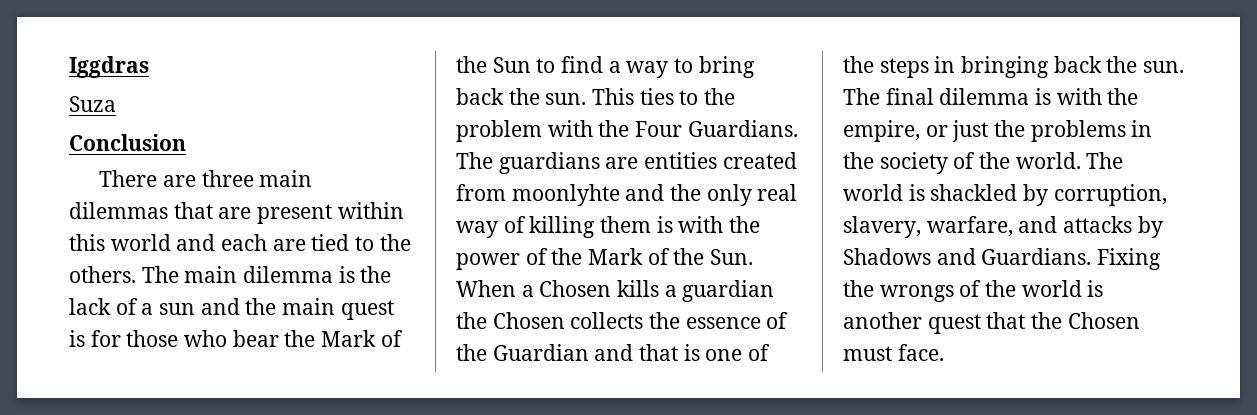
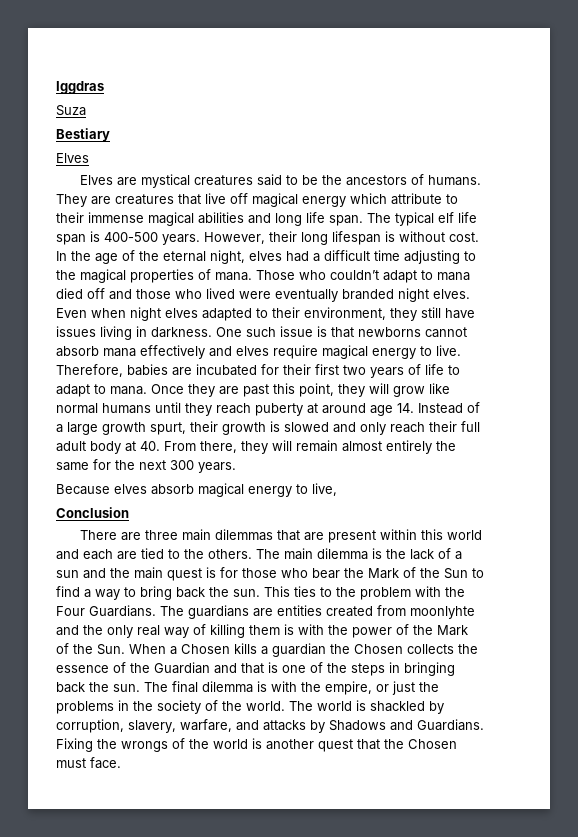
+ Bestiary
+ Elves
+ Elves are mystical creatures said to be the ancestors of humans. They are creatures that live off magical energy which attribute to their immense magical abilities and long life span. The typical elf life span is 400-500 years. However, their long lifespan is without cost. In the age of the eternal night, elves had a difficult time adjusting to the magical properties of mana. Those who couldn’t adapt to mana died off and those who lived were eventually branded night elves. Even when night elves adapted to their environment, they still have issues living in darkness. One such issue is that newborns cannot absorb mana effectively and elves require magical energy to live. Therefore, babies are incubated for their first two years of life to adapt to mana. Once they are past this point, they will grow like normal humans until they reach puberty at around age 14. Instead of a large growth spurt, their growth is slowed and only reach their full adult body at 40. From there, they will remain almost entirely the same for the next 300 years.
+ Because elves absorb magical energy to live,

